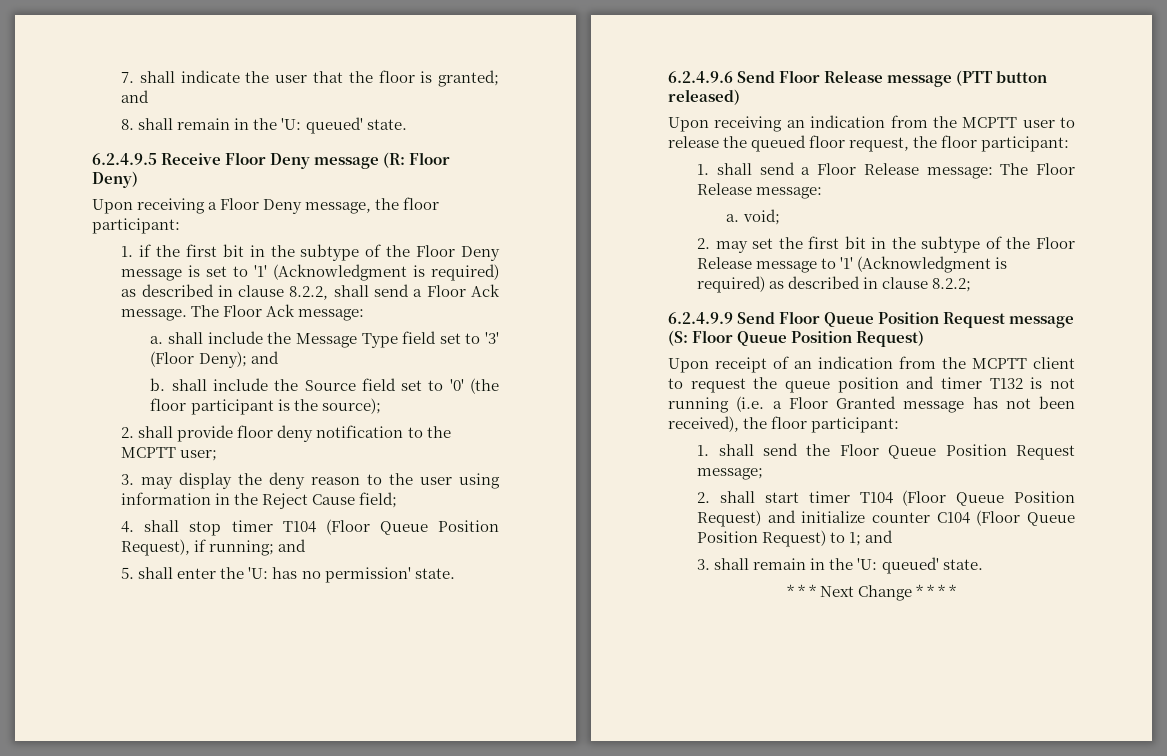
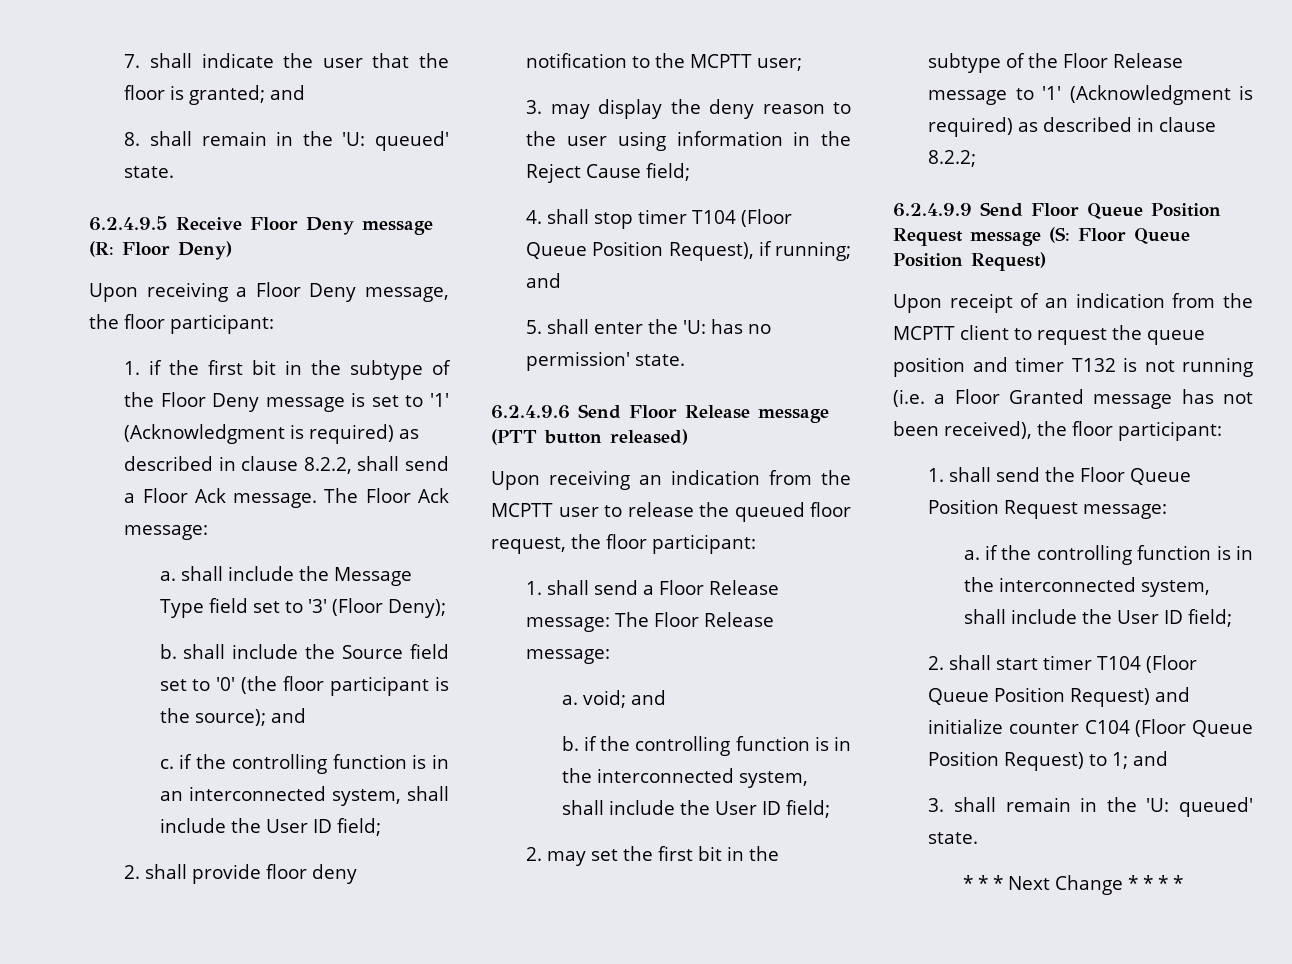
- a. shall include the Message Type field set to '3' (Floor Deny); and
+ a. shall include the Message Type field set to '3' (Floor Deny);
- b. shall include the Source field set to '0' (the floor participant is the source);
+ b. shall include the Source field set to '0' (the floor participant is the source); and
+ c. if the controlling function is in an interconnected system, shall include the User ID field;
- a. void;
+ a. void; and
+ b. if the controlling function is in the interconnected system, shall include the User ID field;
- 1. shall send the Floor Queue Position Request message;
+ 1. shall send the Floor Queue Position Request message:
+ a. if the controlling function is in the interconnected system, shall include the User ID field;

